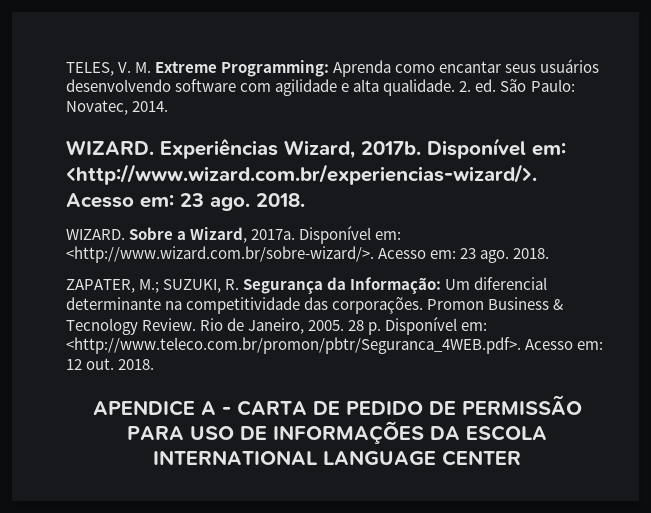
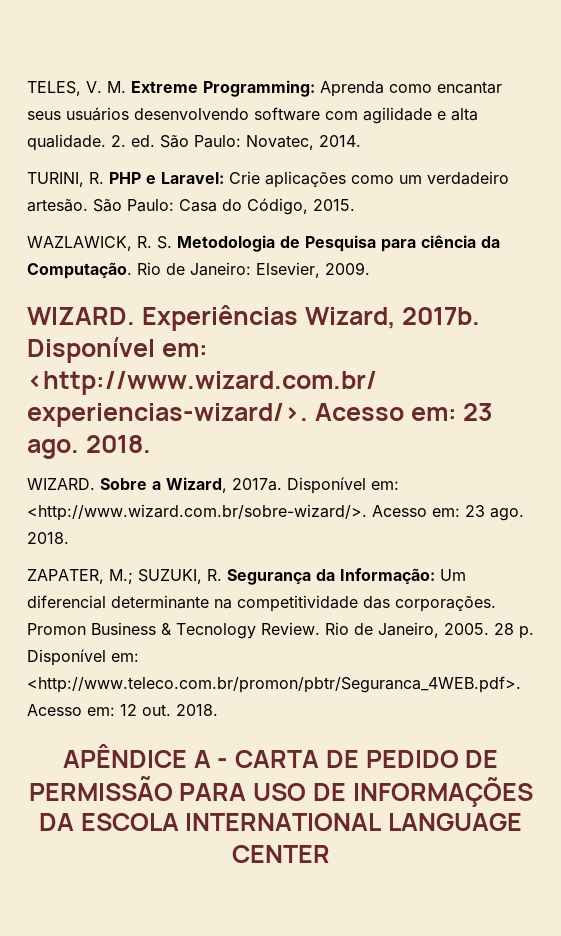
+ TURINI, R. PHP e Laravel: Crie aplicações como um verdadeiro artesão. São Paulo: Casa do Código, 2015.
+ WAZLAWICK, R. S. Metodologia de Pesquisa para ciência da Computação. Rio de Janeiro: Elsevier, 2009.
- APENDICE A - CARTA DE PEDIDO DE PERMISSÃO PARA USO DE INFORMAÇÕES DA ESCOLA INTERNATIONAL LANGUAGE CENTER
+ APÊNDICE A - CARTA DE PEDIDO DE PERMISSÃO PARA USO DE INFORMAÇÕES DA ESCOLA INTERNATIONAL LANGUAGE CENTER

